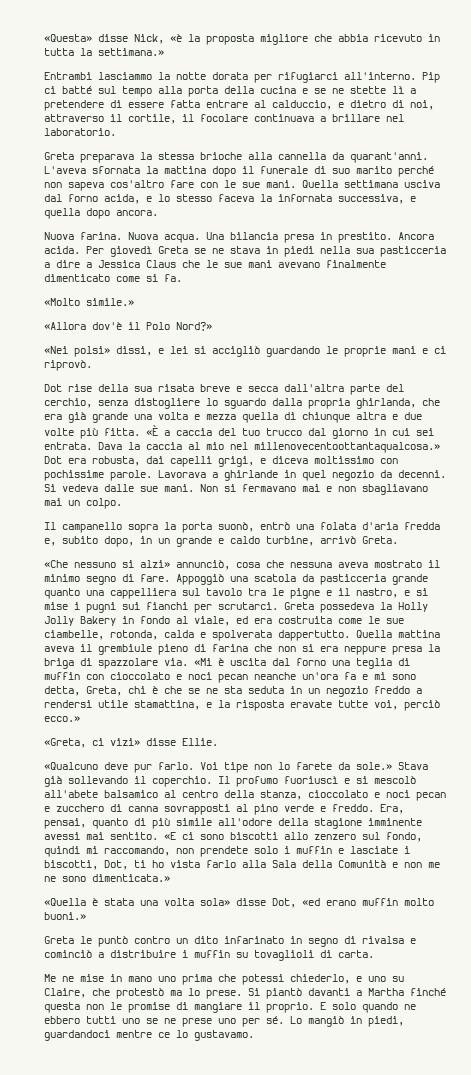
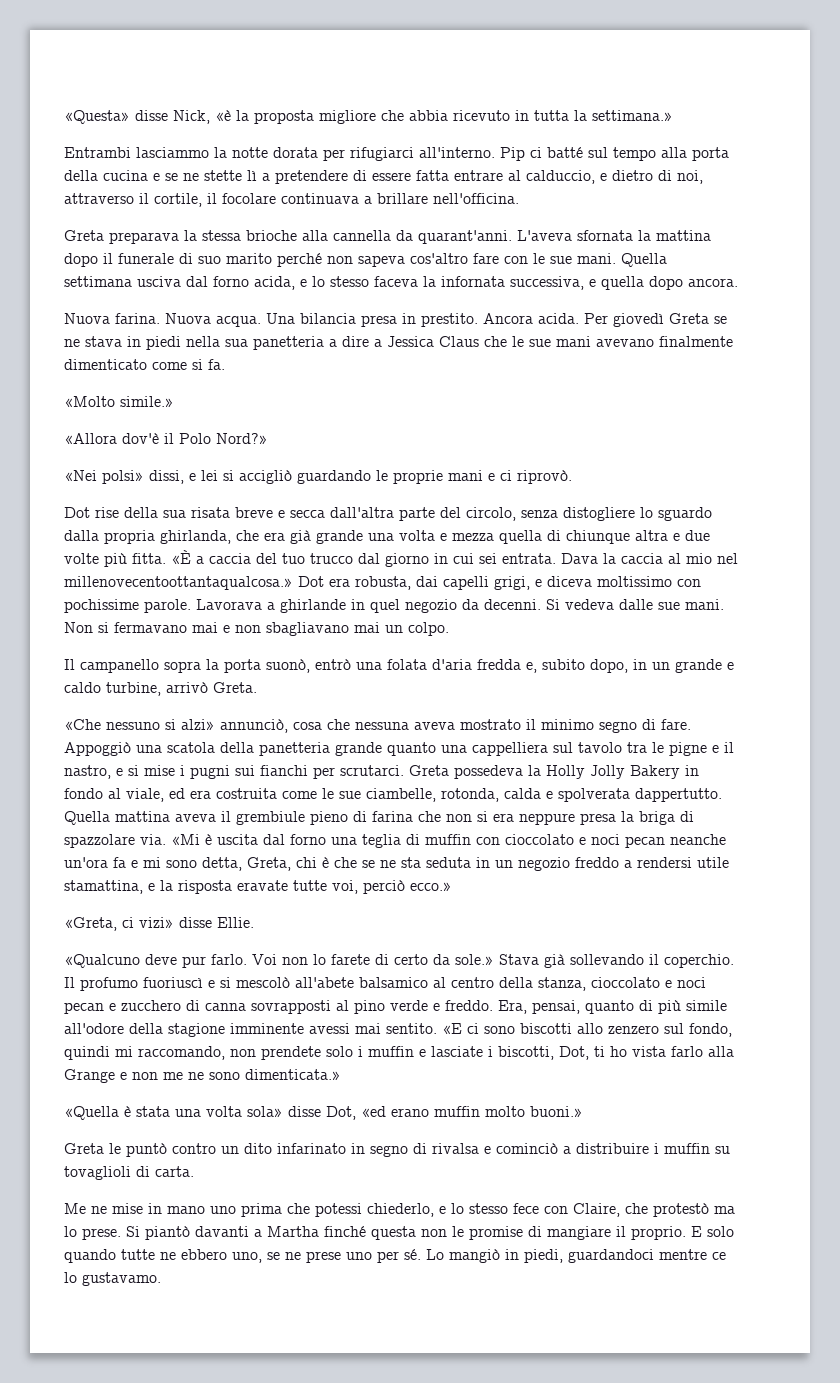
- Pip ci batté sul tempo alla porta della cucina e se ne stette lì a pretendere di essere fatta entrare al calduccio, e dietro di noi, attraverso il cortile, il focolare continuava a brillare nel laboratorio.
+ Pip ci batté sul tempo alla porta della cucina e se ne stette lì a pretendere di essere fatta entrare al calduccio, e dietro di noi, attraverso il cortile, il focolare continuava a brillare nell'officina.
- Per giovedì Greta se ne stava in piedi nella sua pasticceria a dire a Jessica Claus che le sue mani avevano finalmente dimenticato come si fa.
+ Per giovedì Greta se ne stava in piedi nella sua panetteria a dire a Jessica Claus che le sue mani avevano finalmente dimenticato come si fa.
- Dot rise della sua risata breve e secca dall'altra parte del cerchio, senza distogliere lo sguardo dalla propria ghirlanda, che era già grande una volta e mezza quella di chiunque altra e due volte più fitta.
+ Dot rise della sua risata breve e secca dall'altra parte del circolo, senza distogliere lo sguardo dalla propria ghirlanda, che era già grande una volta e mezza quella di chiunque altra e due volte più fitta.
- Appoggiò una scatola da pasticceria grande quanto una cappelliera sul tavolo tra le pigne e il nastro, e si mise i pugni sui fianchi per scrutarci.
+ Appoggiò una scatola della panetteria grande quanto una cappelliera sul tavolo tra le pigne e il nastro, e si mise i pugni sui fianchi per scrutarci.
- Voi tipe non lo farete da sole.»
+ Voi non lo farete di certo da sole.»
- «E ci sono biscotti allo zenzero sul fondo, quindi mi raccomando, non prendete solo i muffin e lasciate i biscotti, Dot, ti ho vista farlo alla Sala della Comunità e non me ne sono dimenticata.»
+ «E ci sono biscotti allo zenzero sul fondo, quindi mi raccomando, non prendete solo i muffin e lasciate i biscotti, Dot, ti ho vista farlo alla Grange e non me ne sono dimenticata.»
- Me ne mise in mano uno prima che potessi chiederlo, e uno su Claire, che protestò ma lo prese.
+ Me ne mise in mano uno prima che potessi chiederlo, e lo stesso fece con Claire, che protestò ma lo prese.
- E solo quando ne ebbero tutti uno se ne prese uno per sé.
+ E solo quando tutte ne ebbero uno, se ne prese uno per sé.

